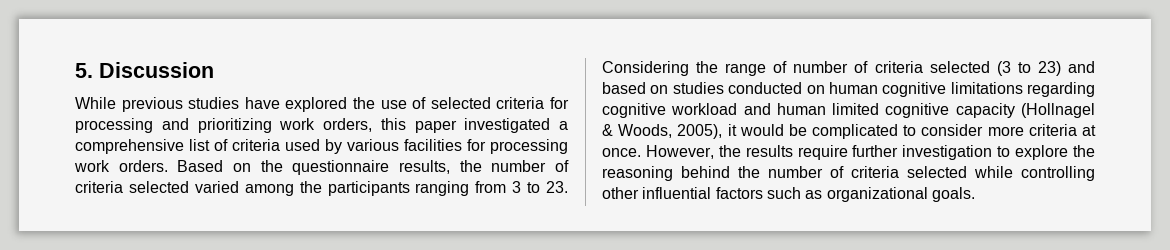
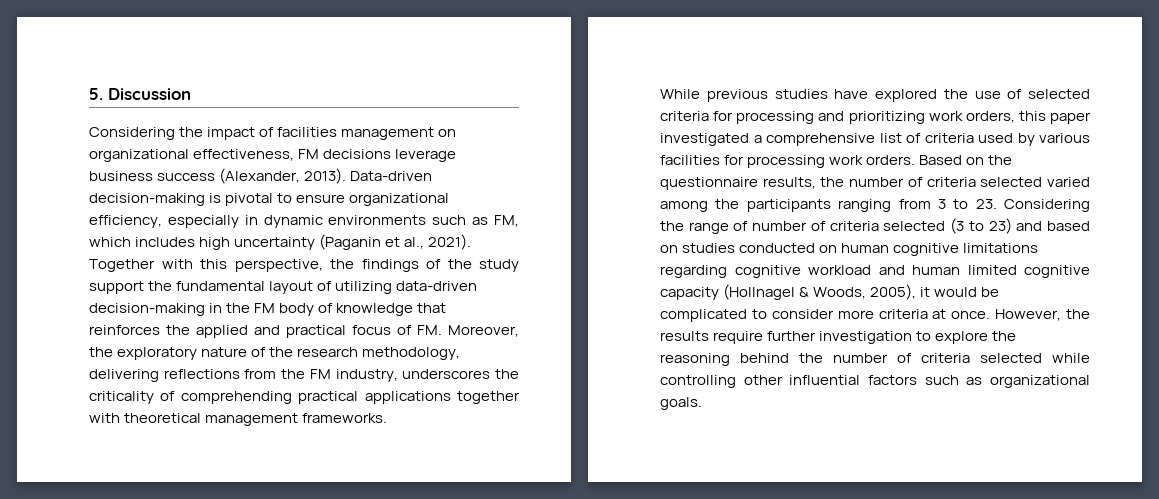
+ Considering the impact of facilities management on organizational effectiveness, FM decisions leverage business success (Alexander, 2013). Data-driven decision-making is pivotal to ensure organizational efficiency, especially in dynamic environments such as FM, which includes high uncertainty (Paganin et al., 2021). Together with this perspective, the findings of the study support the fundamental layout of utilizing data-driven decision-making in the FM body of knowledge that reinforces the applied and practical focus of FM. Moreover, the exploratory nature of the research methodology, delivering reflections from the FM industry, underscores the criticality of comprehending practical applications together with theoretical management frameworks.

